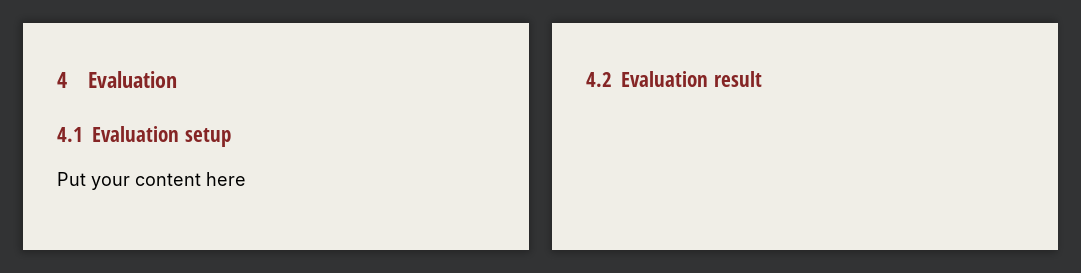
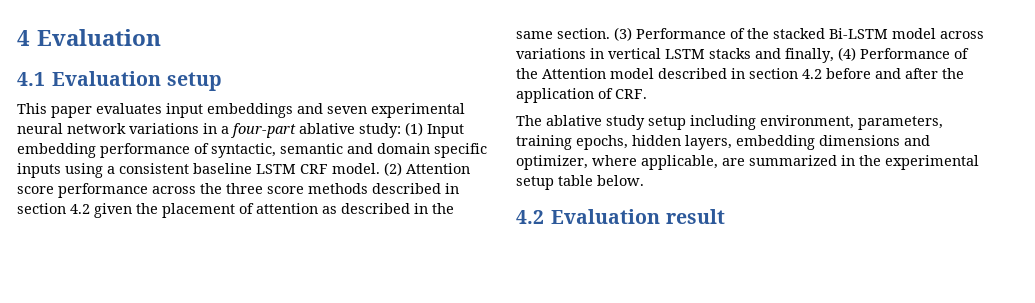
- Put your content here
+ This paper evaluates input embeddings and seven experimental neural network variations in a four-part ablative study: (1) Input embedding performance of syntactic, semantic and domain specific inputs using a consistent baseline LSTM CRF model. (2) Attention score performance across the three score methods described in section 4.2 given the placement of attention as described in the same section. (3) Performance of the stacked Bi-LSTM model across variations in vertical LSTM stacks and finally, (4) Performance of the Attention model described in section 4.2 before and after the application of CRF.
+ The ablative study setup including environment, parameters, training epochs, hidden layers, embedding dimensions and optimizer, where applicable, are summarized in the experimental setup table below.

